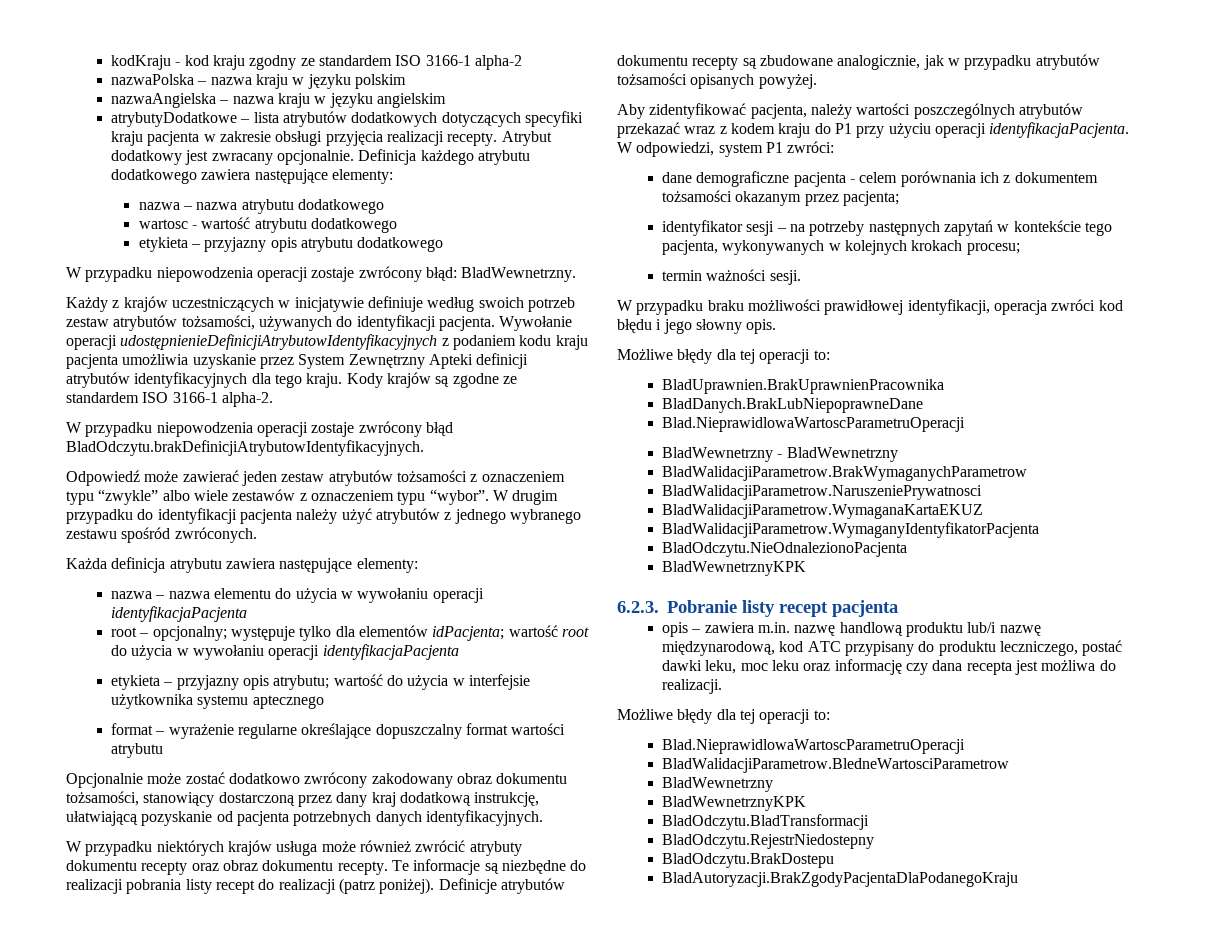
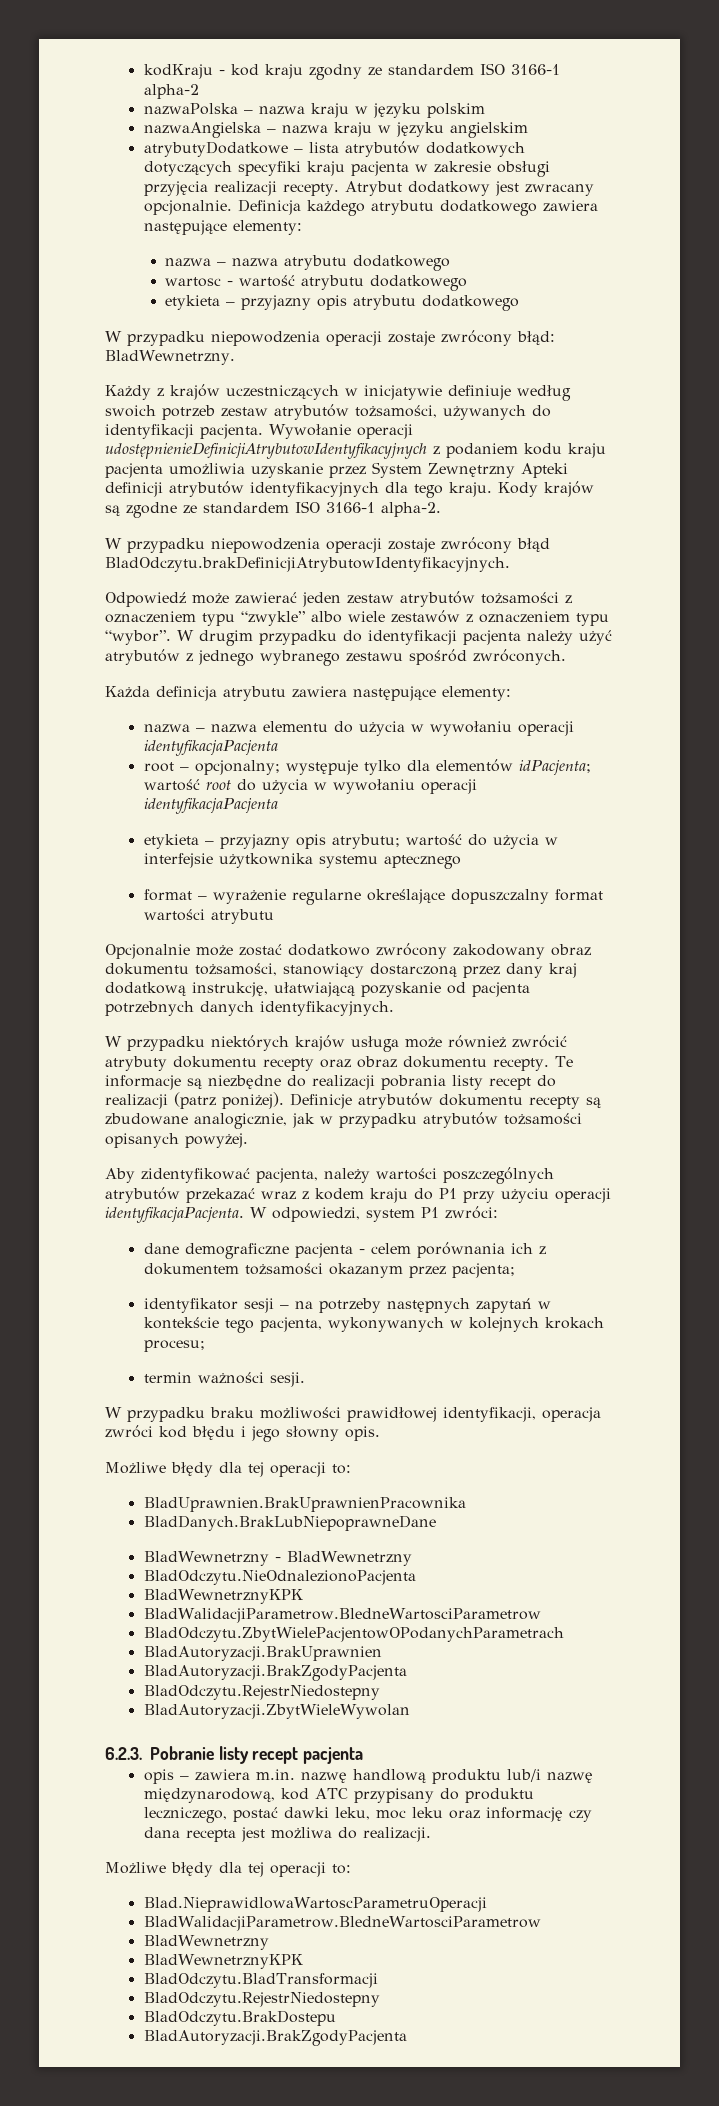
  BladDanych.BrakLubNiepoprawneDane
- Blad.NieprawidlowaWartoscParametruOperacji
- BladWalidacjiParametrow.BrakWymaganychParametrow
- BladWalidacjiParametrow.NaruszeniePrywatnosci
- BladWalidacjiParametrow.WymaganaKartaEKUZ
- BladWalidacjiParametrow.WymaganyIdentyfikatorPacjenta
  BladOdczytu.NieOdnalezionoPacjenta
  BladWewnetrznyKPK
+ BladWalidacjiParametrow.BledneWartosciParametrow
+ BladOdczytu.ZbytWielePacjentowOPodanychParametrach
+ BladAutoryzacji.BrakUprawnien
+ BladAutoryzacji.BrakZgodyPacjenta
+ BladOdczytu.RejestrNiedostepny
+ BladAutoryzacji.ZbytWieleWywolan
  BladOdczytu.BrakDostepu
- BladAutoryzacji.BrakZgodyPacjentaDlaPodanegoKraju
+ BladAutoryzacji.BrakZgodyPacjenta

